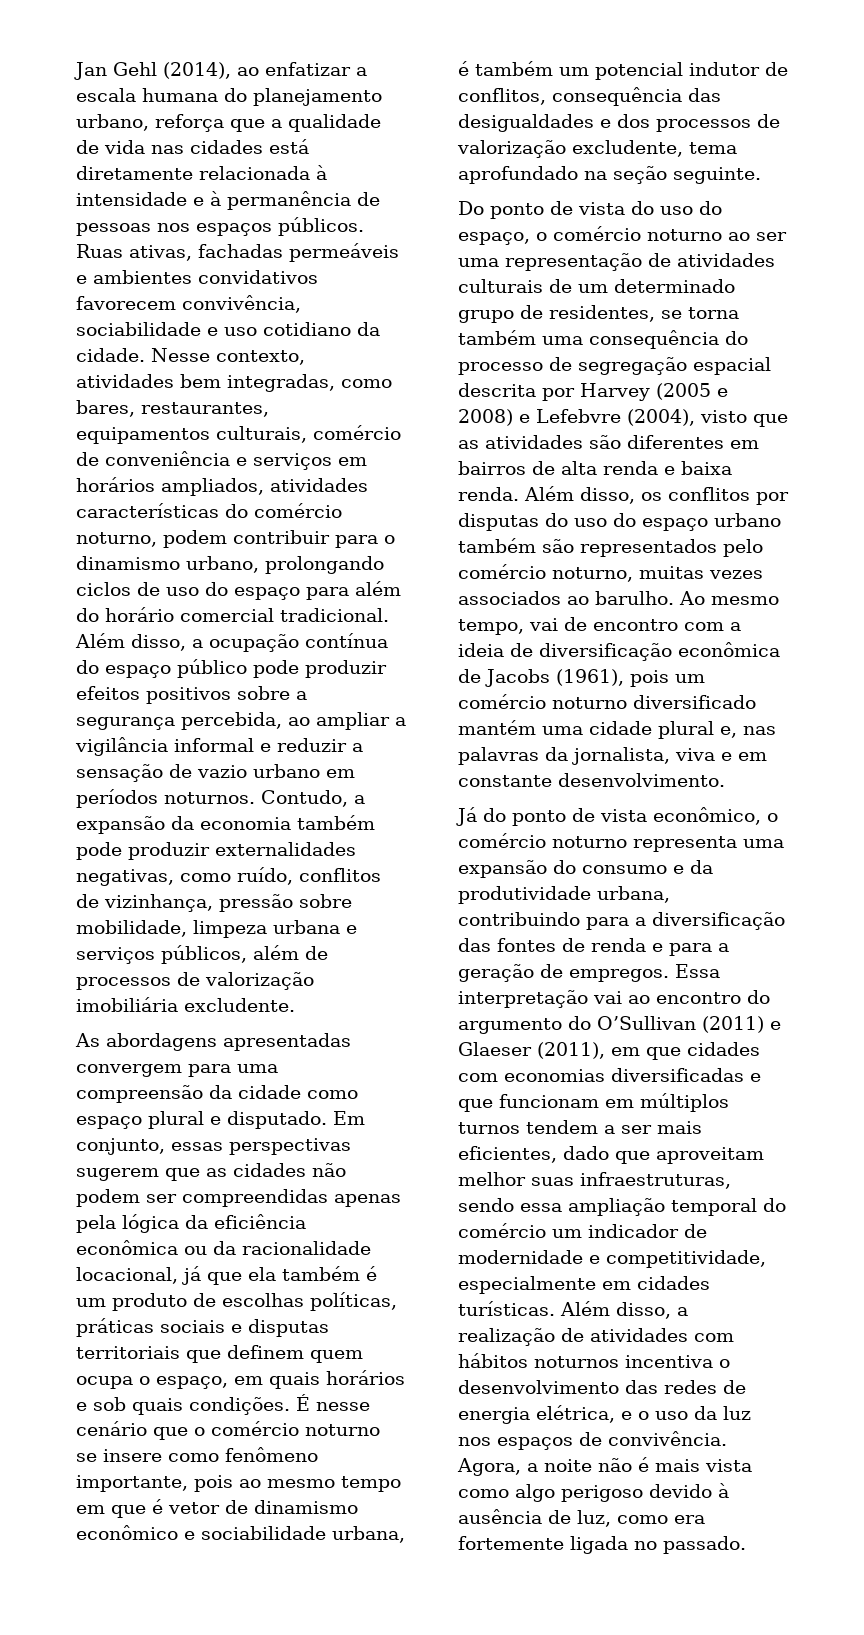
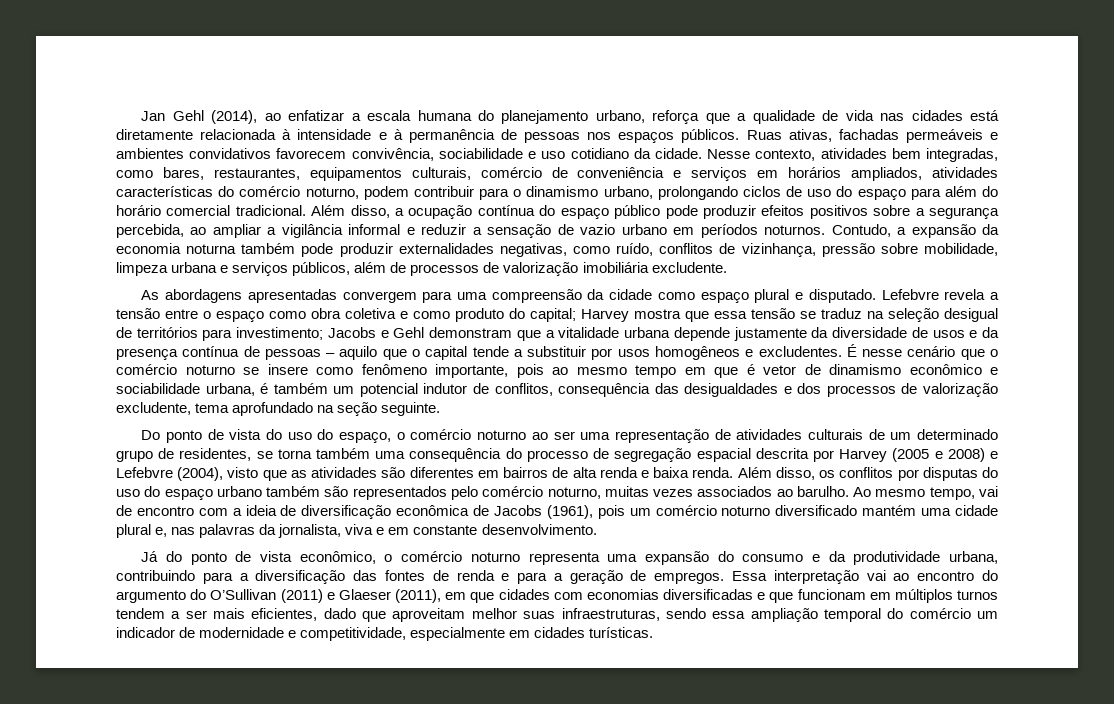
- Contudo, a expansão da economia também pode produzir externalidades negativas, como ruído, conflitos de vizinhança, pressão sobre mobilidade, limpeza urbana e serviços públicos, além de processos de valorização imobiliária excludente.
+ Contudo, a expansão da economia noturna também pode produzir externalidades negativas, como ruído, conflitos de vizinhança, pressão sobre mobilidade, limpeza urbana e serviços públicos, além de processos de valorização imobiliária excludente.
- Em conjunto, essas perspectivas sugerem que as cidades não podem ser compreendidas apenas pela lógica da eficiência econômica ou da racionalidade locacional, já que ela também é um produto de escolhas políticas, práticas sociais e disputas territoriais que definem quem ocupa o espaço, em quais horários e sob quais condições.
+ Lefebvre revela a tensão entre o espaço como obra coletiva e como produto do capital; Harvey mostra que essa tensão se traduz na seleção desigual de territórios para investimento; Jacobs e Gehl demonstram que a vitalidade urbana depende justamente da diversidade de usos e da presença contínua de pessoas – aquilo que o capital tende a substituir por usos homogêneos e excludentes.
- Além disso, a realização de atividades com hábitos noturnos incentiva o desenvolvimento das redes de energia elétrica, e o uso da luz nos espaços de convivência. Agora, a noite não é mais vista como algo perigoso devido à ausência de luz, como era fortemente ligada no passado.

